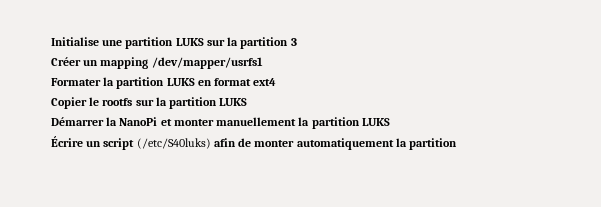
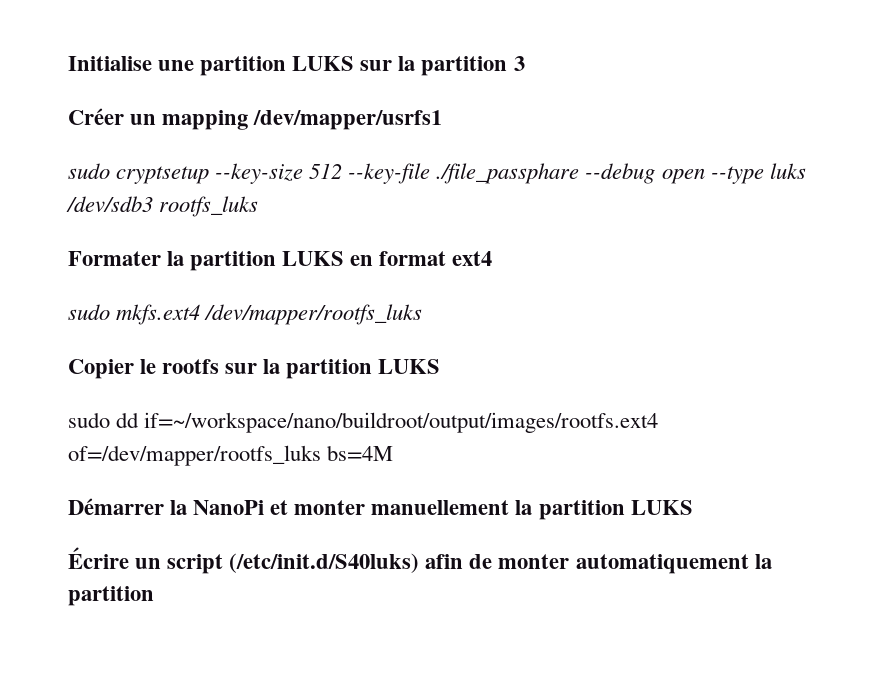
+ sudo cryptsetup --key-size 512 --key-file ./file_passphare --debug open --type luks /dev/sdb3 rootfs_luks
+ sudo mkfs.ext4 /dev/mapper/rootfs_luks
+ sudo dd if=~/workspace/nano/buildroot/output/images/rootfs.ext4 of=/dev/mapper/rootfs_luks bs=4M
- Écrire un script (/etc/S40luks) afin de monter automatiquement la partition
+ Écrire un script (/etc/init.d/S40luks) afin de monter automatiquement la partition

